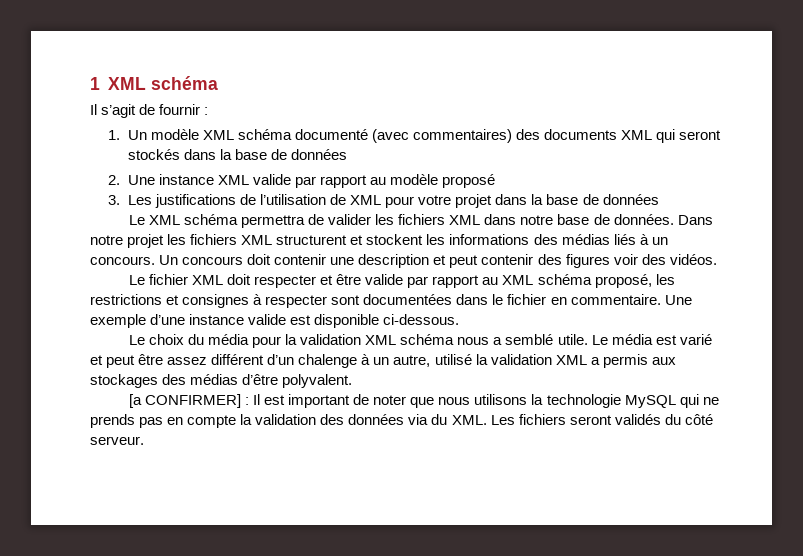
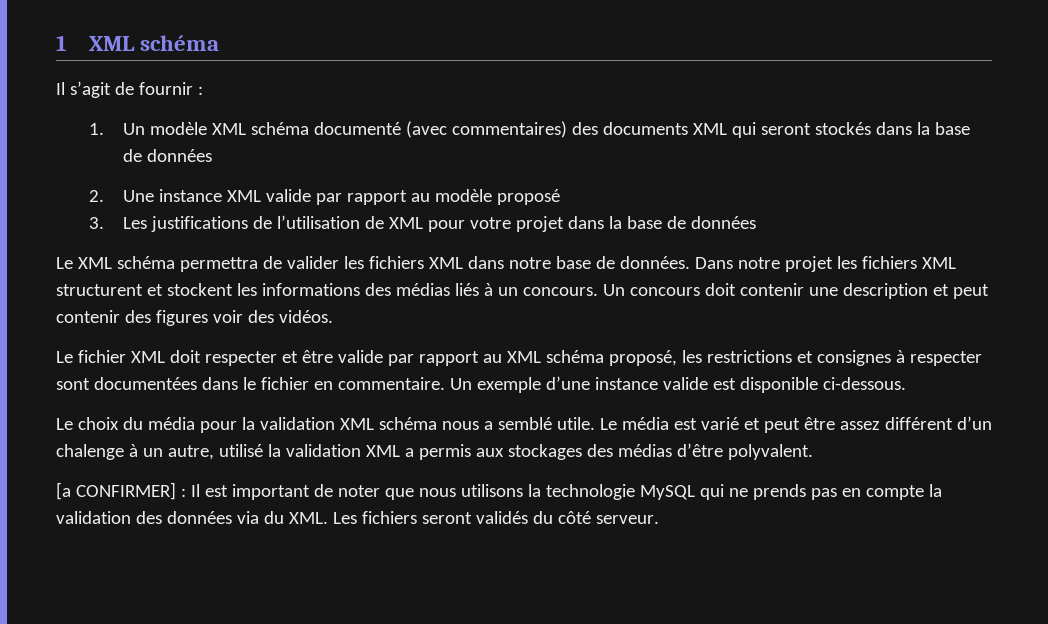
- Une exemple d’une instance valide est disponible ci-dessous.
+ Un exemple d’une instance valide est disponible ci-dessous.

